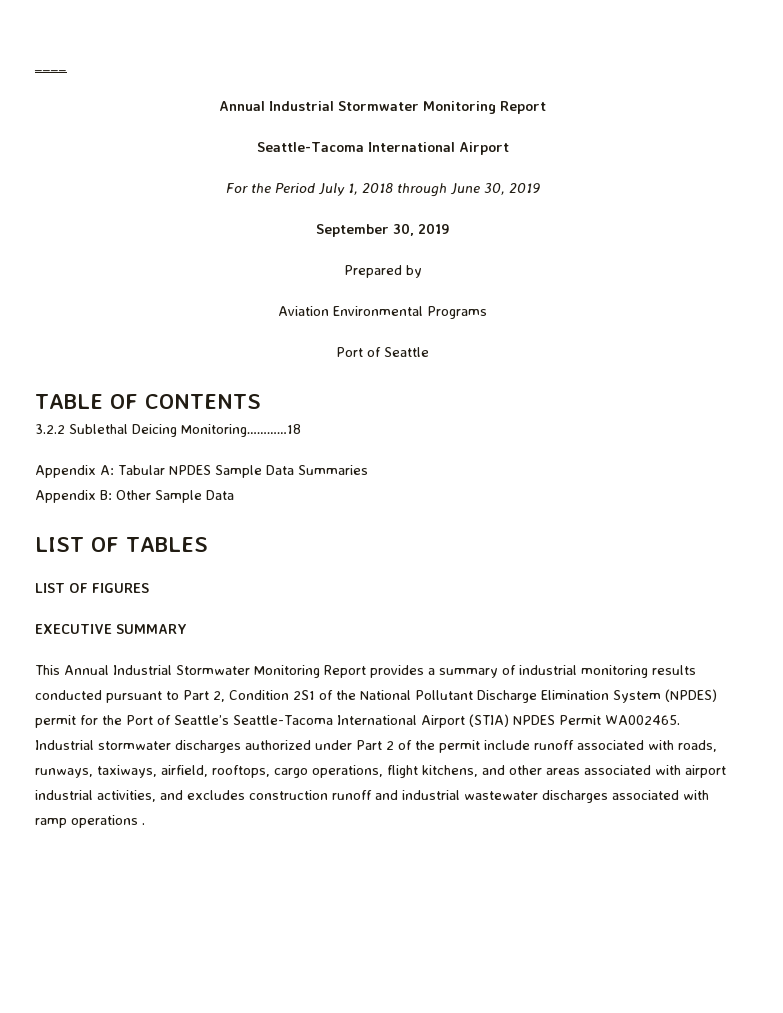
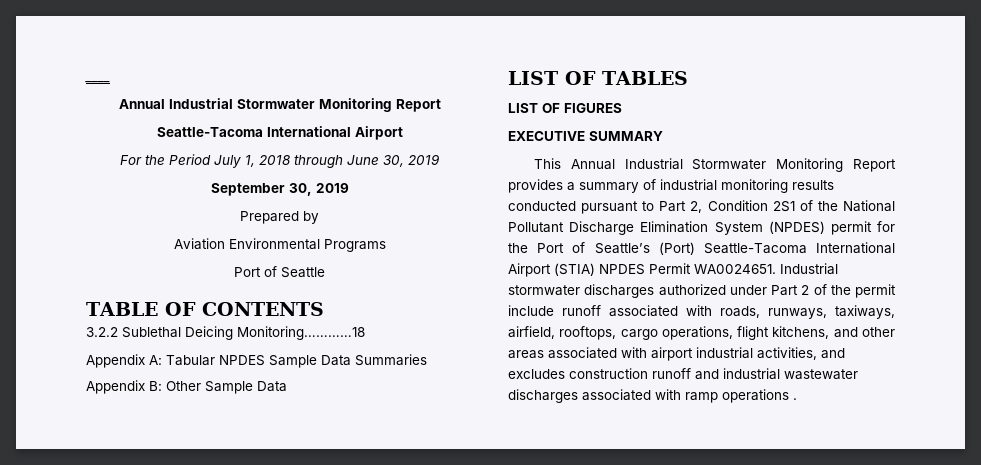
- This Annual Industrial Stormwater Monitoring Report provides a summary of industrial monitoring results conducted pursuant to Part 2, Condition 2S1 of the National Pollutant Discharge Elimination System (NPDES) permit for the Port of Seattle’s Seattle-Tacoma International Airport (STIA) NPDES Permit WA002465.
+ This Annual Industrial Stormwater Monitoring Report provides a summary of industrial monitoring results conducted pursuant to Part 2, Condition 2S1 of the National Pollutant Discharge Elimination System (NPDES) permit for the Port of Seattle’s (Port) Seattle-Tacoma International Airport (STIA) NPDES Permit WA0024651.

